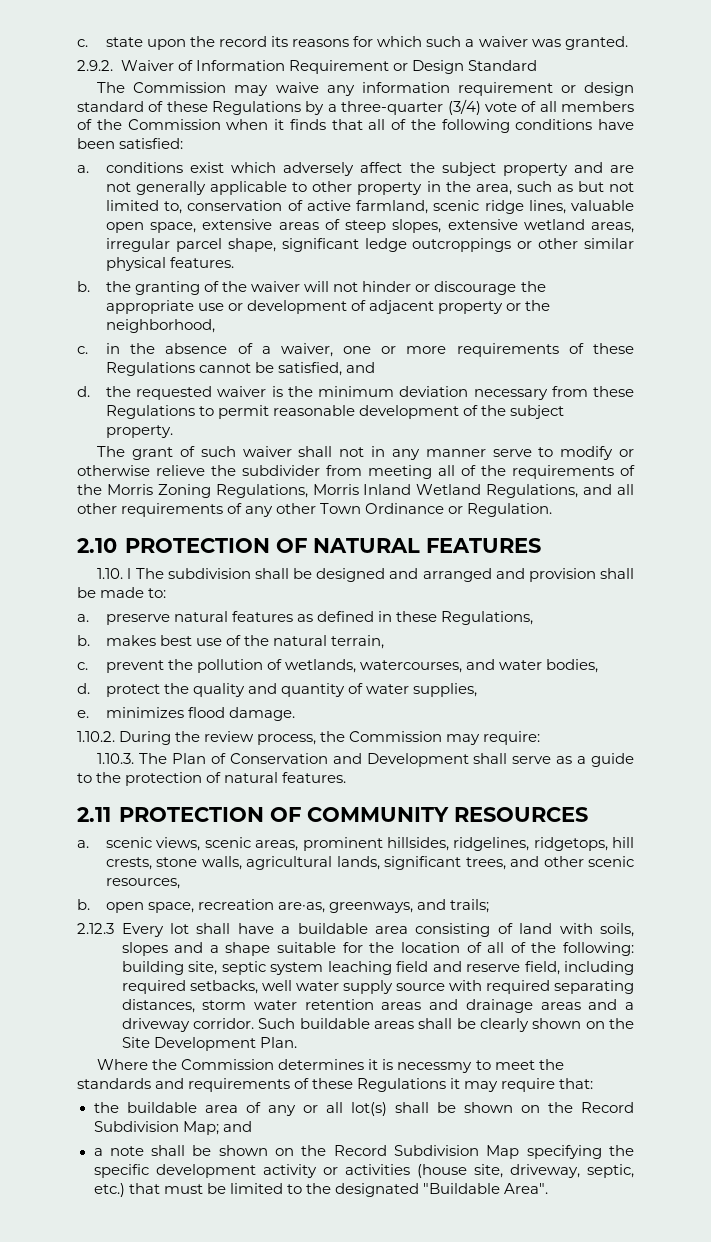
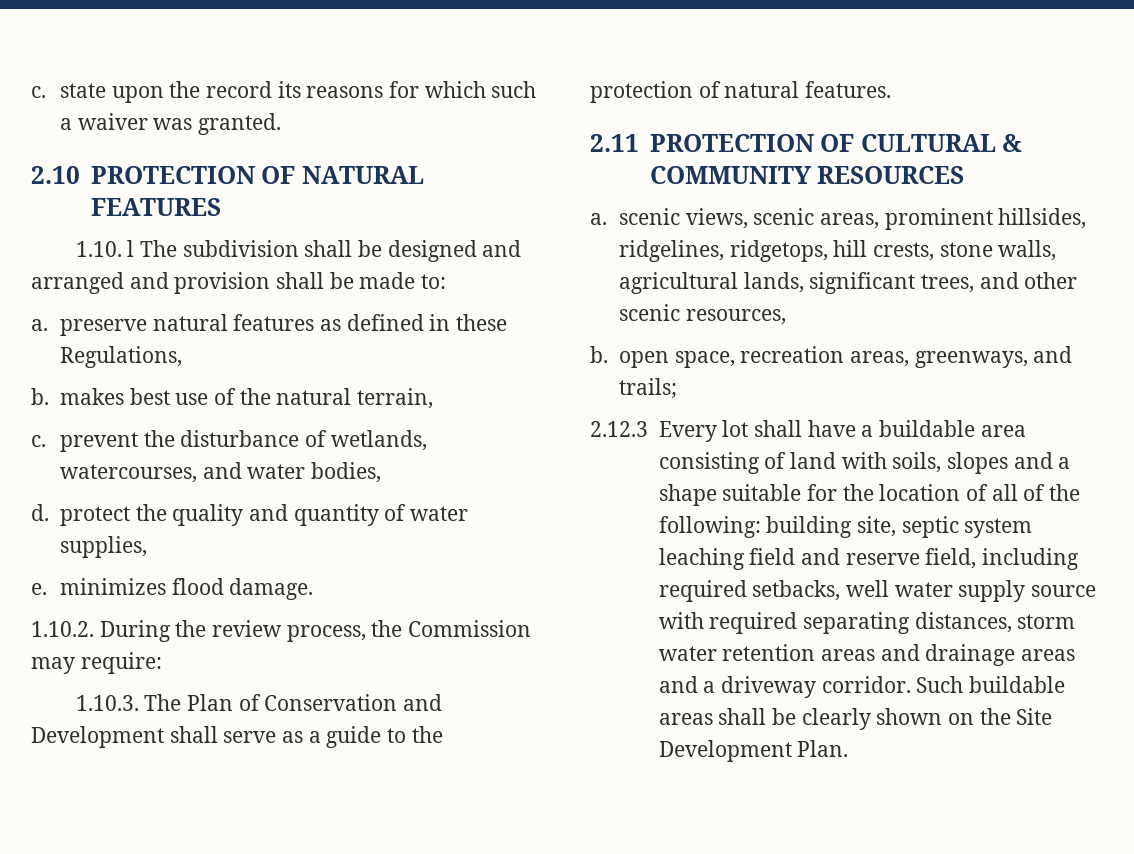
- 2.9.2. Waiver of Information Requirement or Design Standard
- The Commission may waive any information requirement or design standard of these Regulations by a three-quarter (3/4) vote of all members of the Commission when it finds that all of the following conditions have been satisfied:
- a. conditions exist which adversely affect the subject property and are not generally applicable to other property in the area, such as but not limited to, conservation of active farmland, scenic ridge lines, valuable open space, extensive areas of steep slopes, extensive wetland areas, irregular parcel shape, significant ledge outcroppings or other similar physical features.
- b. the granting of the waiver will not hinder or discourage the appropriate use or development of adjacent property or the neighborhood,
- c. in the absence of a waiver, one or more requirements of these Regulations cannot be satisfied, and
- d. the requested waiver is the minimum deviation necessary from these Regulations to permit reasonable development of the subject property.
- The grant of such waiver shall not in any manner serve to modify or otherwise relieve the subdivider from meeting all of the requirements of the Morris Zoning Regulations, Morris Inland Wetland Regulations, and all other requirements of any other Town Ordinance or Regulation.
- c. prevent the pollution of wetlands, watercourses, and water bodies,
+ c. prevent the disturbance of wetlands, watercourses, and water bodies,
- 2.11 PROTECTION OF COMMUNITY RESOURCES
+ 2.11 PROTECTION OF CULTURAL & COMMUNITY RESOURCES
- b. open space, recreation are·as, greenways, and trails;
+ b. open space, recreation areas, greenways, and trails;
- Where the Commission determines it is necessmy to meet the standards and requirements of these Regulations it may require that:
- the buildable area of any or all lot(s) shall be shown on the Record Subdivision Map; and
- a note shall be shown on the Record Subdivision Map specifying the specific development activity or activities (house site, driveway, septic, etc.) that must be limited to the designated "Buildable Area".

